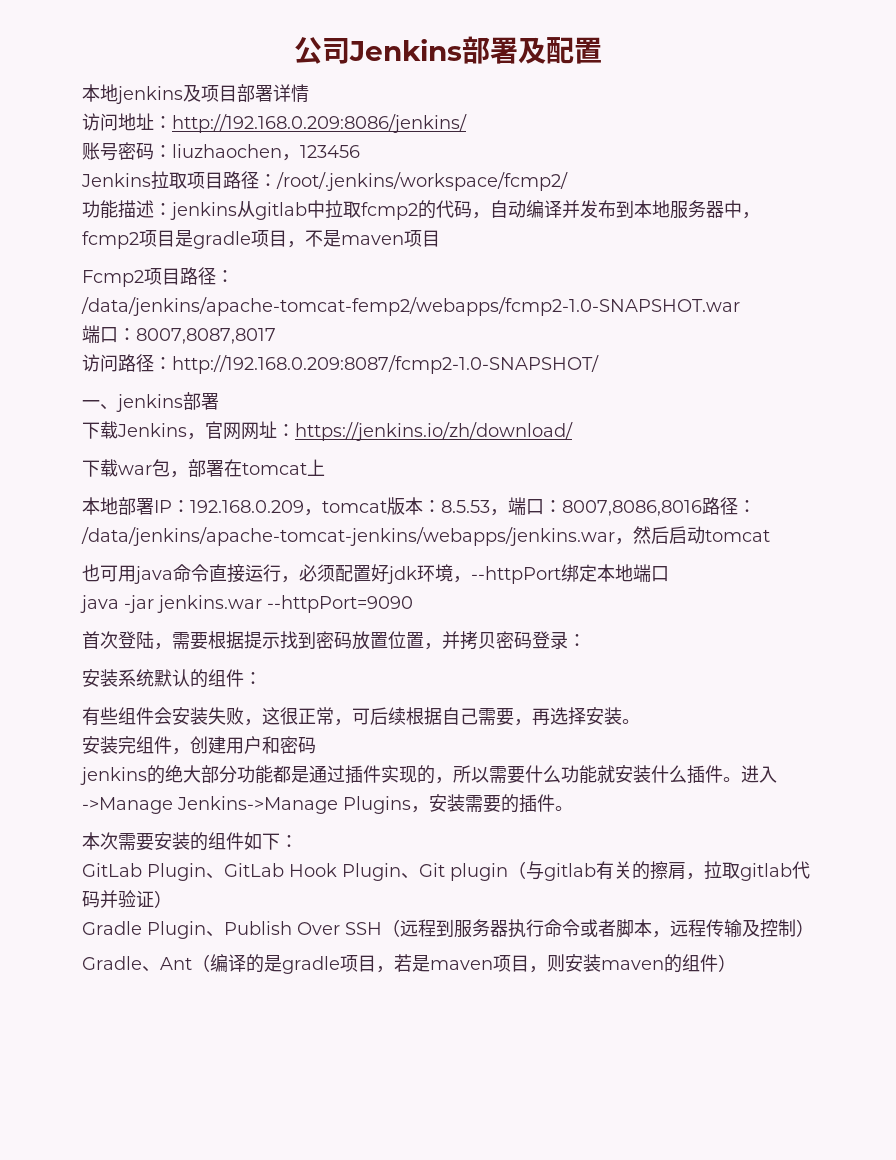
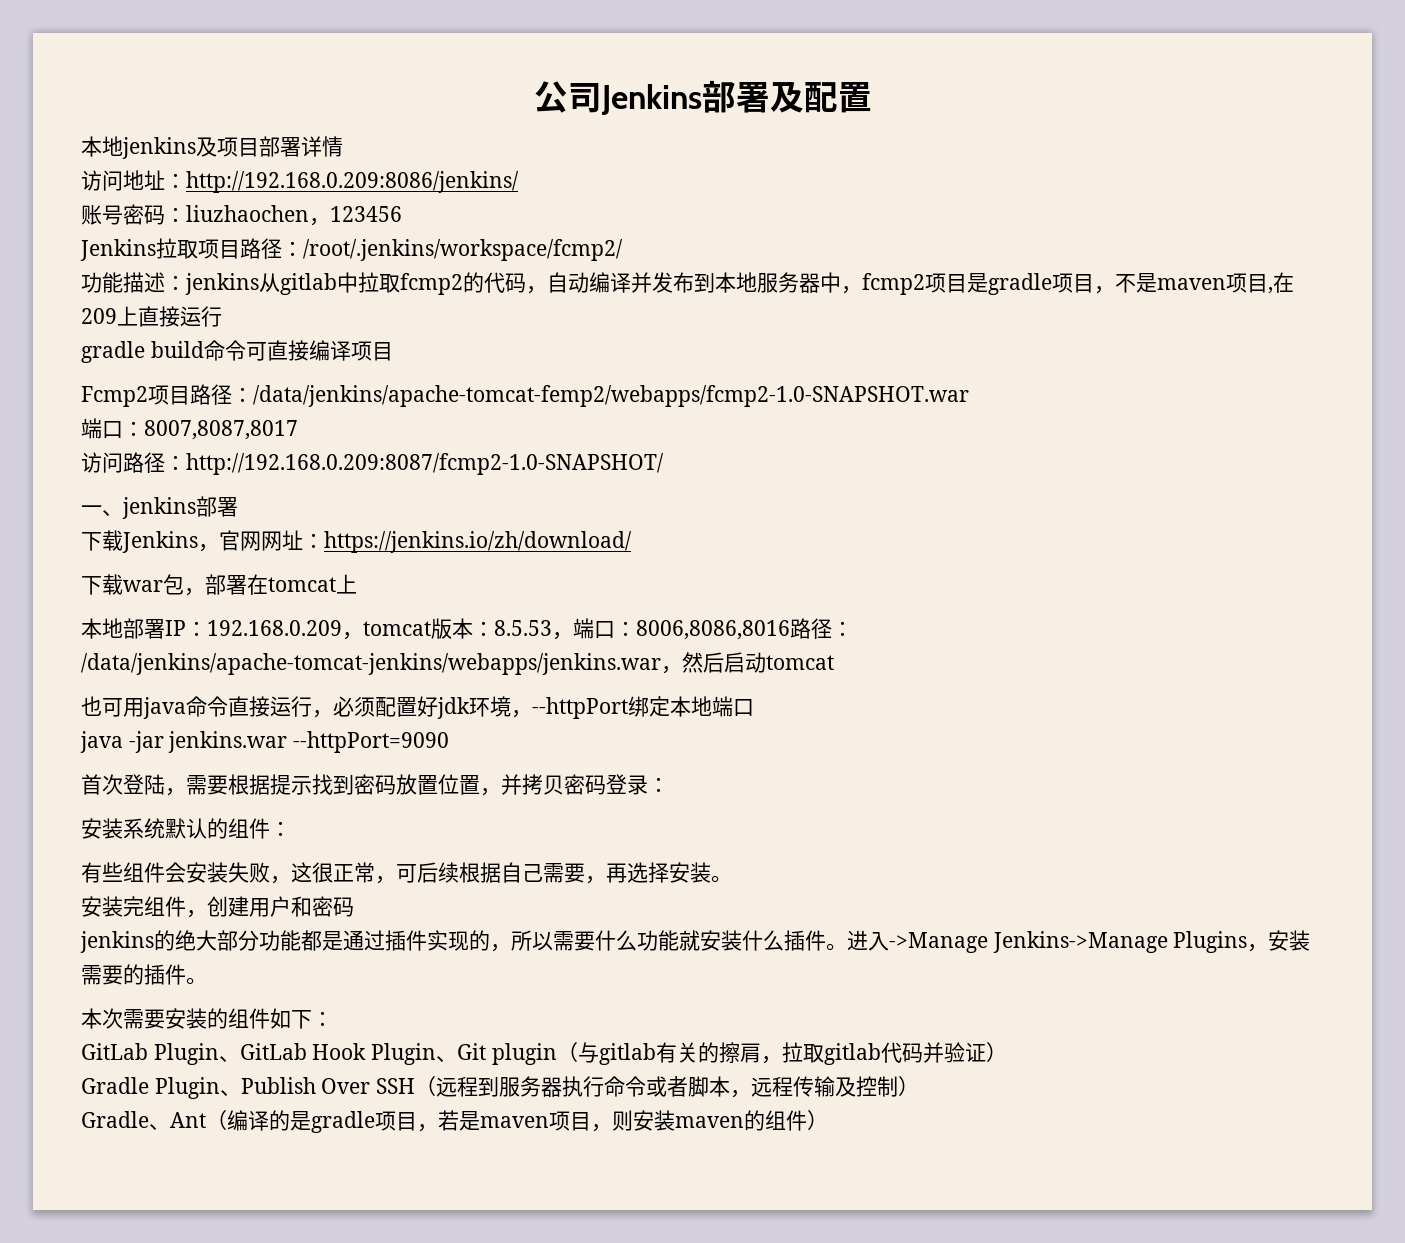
- 功能描述：jenkins从gitlab中拉取fcmp2的代码，自动编译并发布到本地服务器中，fcmp2项目是gradle项目，不是maven项目
+ 功能描述：jenkins从gitlab中拉取fcmp2的代码，自动编译并发布到本地服务器中，fcmp2项目是gradle项目，不是maven项目,在209上直接运行
+ gradle build命令可直接编译项目
- 本地部署IP：192.168.0.209，tomcat版本：8.5.53，端口：8007,8086,8016路径：/data/jenkins/apache-tomcat-jenkins/webapps/jenkins.war，然后启动tomcat
+ 本地部署IP：192.168.0.209，tomcat版本：8.5.53，端口：8006,8086,8016路径：/data/jenkins/apache-tomcat-jenkins/webapps/jenkins.war，然后启动tomcat

